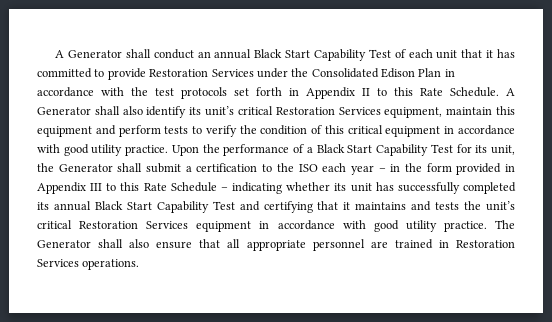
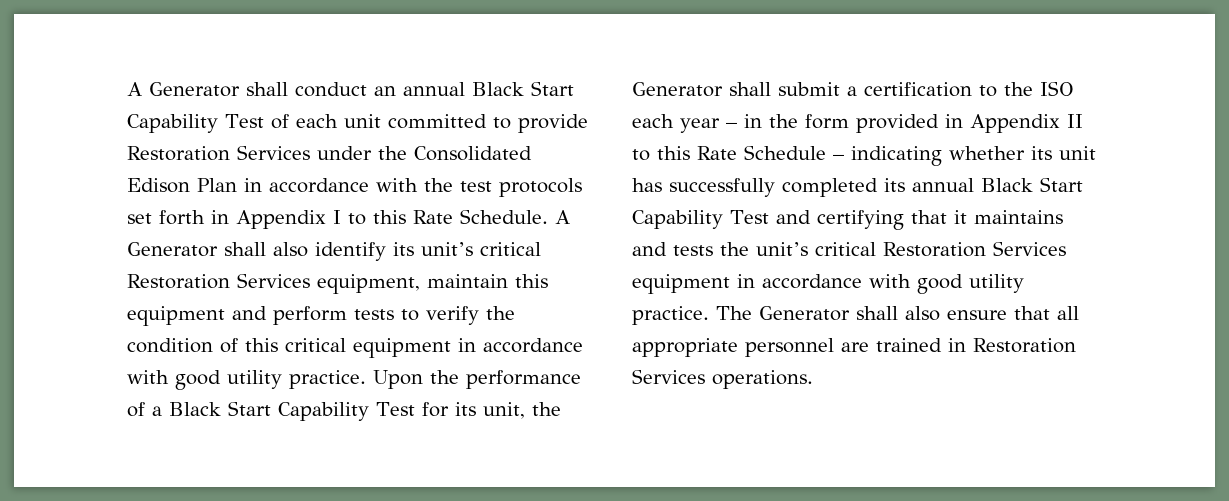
- A Generator shall conduct an annual Black Start Capability Test of each unit that it has committed to provide Restoration Services under the Consolidated Edison Plan in accordance with the test protocols set forth in Appendix II to this Rate Schedule.
+ A Generator shall conduct an annual Black Start Capability Test of each unit committed to provide Restoration Services under the Consolidated Edison Plan in accordance with the test protocols set forth in Appendix I to this Rate Schedule.
- Upon the performance of a Black Start Capability Test for its unit, the Generator shall submit a certification to the ISO each year – in the form provided in Appendix III to this Rate Schedule – indicating whether its unit has successfully completed its annual Black Start Capability Test and certifying that it maintains and tests the unit’s critical Restoration Services equipment in accordance with good utility practice.
+ Upon the performance of a Black Start Capability Test for its unit, the Generator shall submit a certification to the ISO each year – in the form provided in Appendix II to this Rate Schedule – indicating whether its unit has successfully completed its annual Black Start Capability Test and certifying that it maintains and tests the unit’s critical Restoration Services equipment in accordance with good utility practice.

